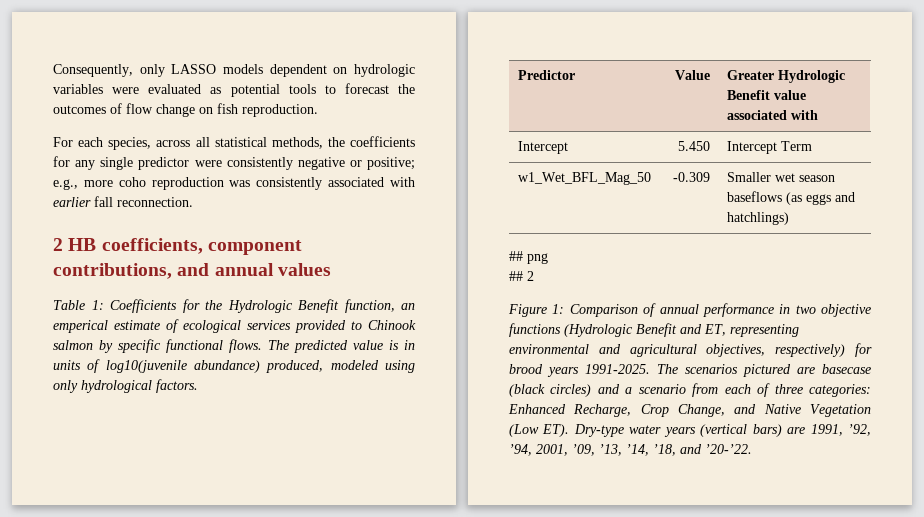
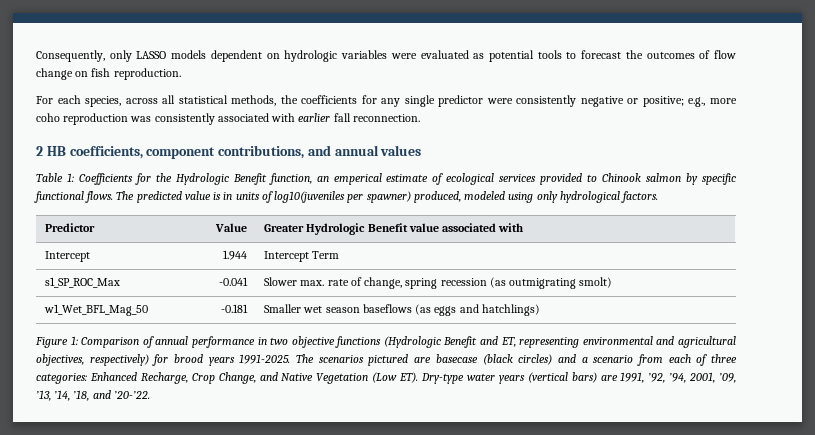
- The predicted value is in units of log10(juvenile abundance) produced, modeled using only hydrological factors.
+ The predicted value is in units of log10(juveniles per spawner) produced, modeled using only hydrological factors.
- Intercept | 5.450 | Intercept Term
+ Intercept | 1.944 | Intercept Term
+ s1_SP_ROC_Max | -0.041 | Slower max. rate of change, spring recession (as outmigrating smolt)
- w1_Wet_BFL_Mag_50 | -0.309 | Smaller wet season baseflows (as eggs and hatchlings)
+ w1_Wet_BFL_Mag_50 | -0.181 | Smaller wet season baseflows (as eggs and hatchlings)
- ## png
- ## 2

